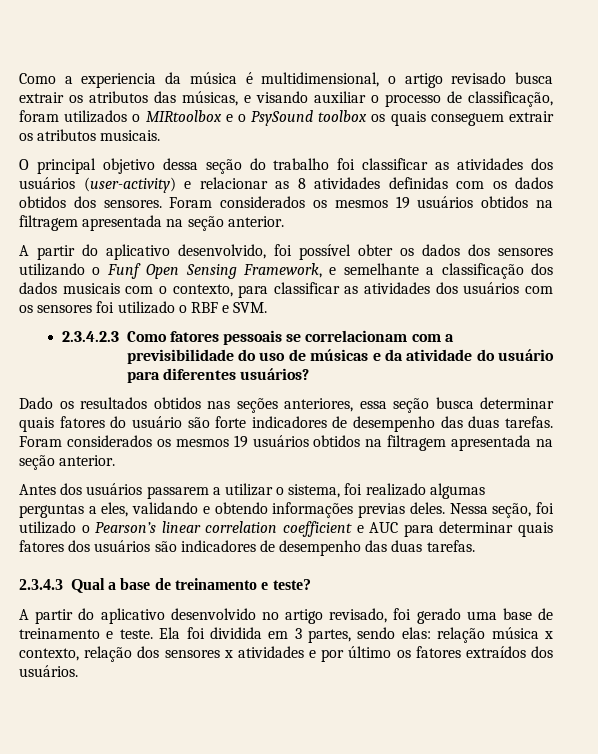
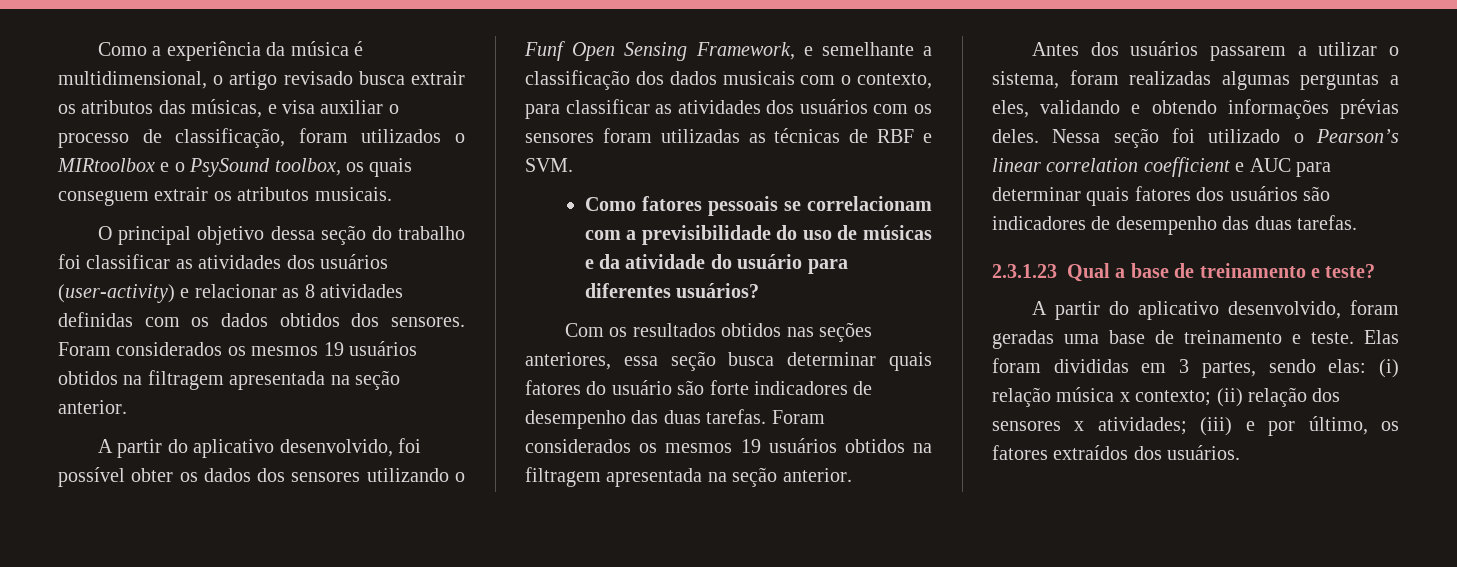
- Como a experiencia da música é multidimensional, o artigo revisado busca extrair os atributos das músicas, e visando auxiliar o processo de classificação, foram utilizados o MIRtoolbox e o PsySound toolbox os quais conseguem extrair os atributos musicais.
+ Como a experiência da música é multidimensional, o artigo revisado busca extrair os atributos das músicas, e visa auxiliar o processo de classificação, foram utilizados o MIRtoolbox e o PsySound toolbox, os quais conseguem extrair os atributos musicais.
- A partir do aplicativo desenvolvido, foi possível obter os dados dos sensores utilizando o Funf Open Sensing Framework, e semelhante a classificação dos dados musicais com o contexto, para classificar as atividades dos usuários com os sensores foi utilizado o RBF e SVM.
+ A partir do aplicativo desenvolvido, foi possível obter os dados dos sensores utilizando o Funf Open Sensing Framework, e semelhante a classificação dos dados musicais com o contexto, para classificar as atividades dos usuários com os sensores foram utilizadas as técnicas de RBF e SVM.
- 2.3.4.2.3 Como fatores pessoais se correlacionam com a previsibilidade do uso de músicas e da atividade do usuário para diferentes usuários?
+ Como fatores pessoais se correlacionam com a previsibilidade do uso de músicas e da atividade do usuário para diferentes usuários?
- Dado os resultados obtidos nas seções anteriores, essa seção busca determinar quais fatores do usuário são forte indicadores de desempenho das duas tarefas.
+ Com os resultados obtidos nas seções anteriores, essa seção busca determinar quais fatores do usuário são forte indicadores de desempenho das duas tarefas.
- Antes dos usuários passarem a utilizar o sistema, foi realizado algumas perguntas a eles, validando e obtendo informações previas deles.
+ Antes dos usuários passarem a utilizar o sistema, foram realizadas algumas perguntas a eles, validando e obtendo informações prévias deles.
- Nessa seção, foi utilizado o Pearson’s linear correlation coefficient e AUC para determinar quais fatores dos usuários são indicadores de desempenho das duas tarefas.
+ Nessa seção foi utilizado o Pearson’s linear correlation coefficient e AUC para determinar quais fatores dos usuários são indicadores de desempenho das duas tarefas.
- 2.3.4.3 Qual a base de treinamento e teste?
+ 2.3.1.23 Qual a base de treinamento e teste?
- A partir do aplicativo desenvolvido no artigo revisado, foi gerado uma base de treinamento e teste.
+ A partir do aplicativo desenvolvido, foram geradas uma base de treinamento e teste.
- Ela foi dividida em 3 partes, sendo elas: relação música x contexto, relação dos sensores x atividades e por último os fatores extraídos dos usuários.
+ Elas foram divididas em 3 partes, sendo elas: (i) relação música x contexto; (ii) relação dos sensores x atividades; (iii) e por último, os fatores extraídos dos usuários.

